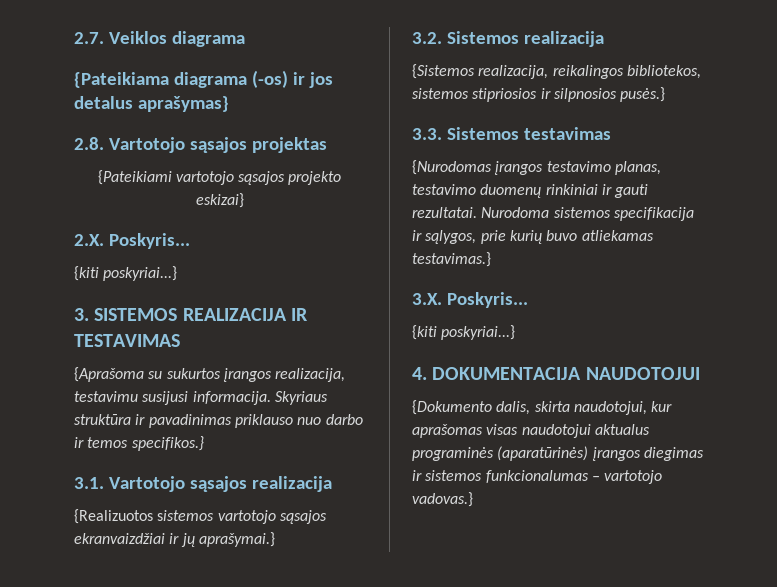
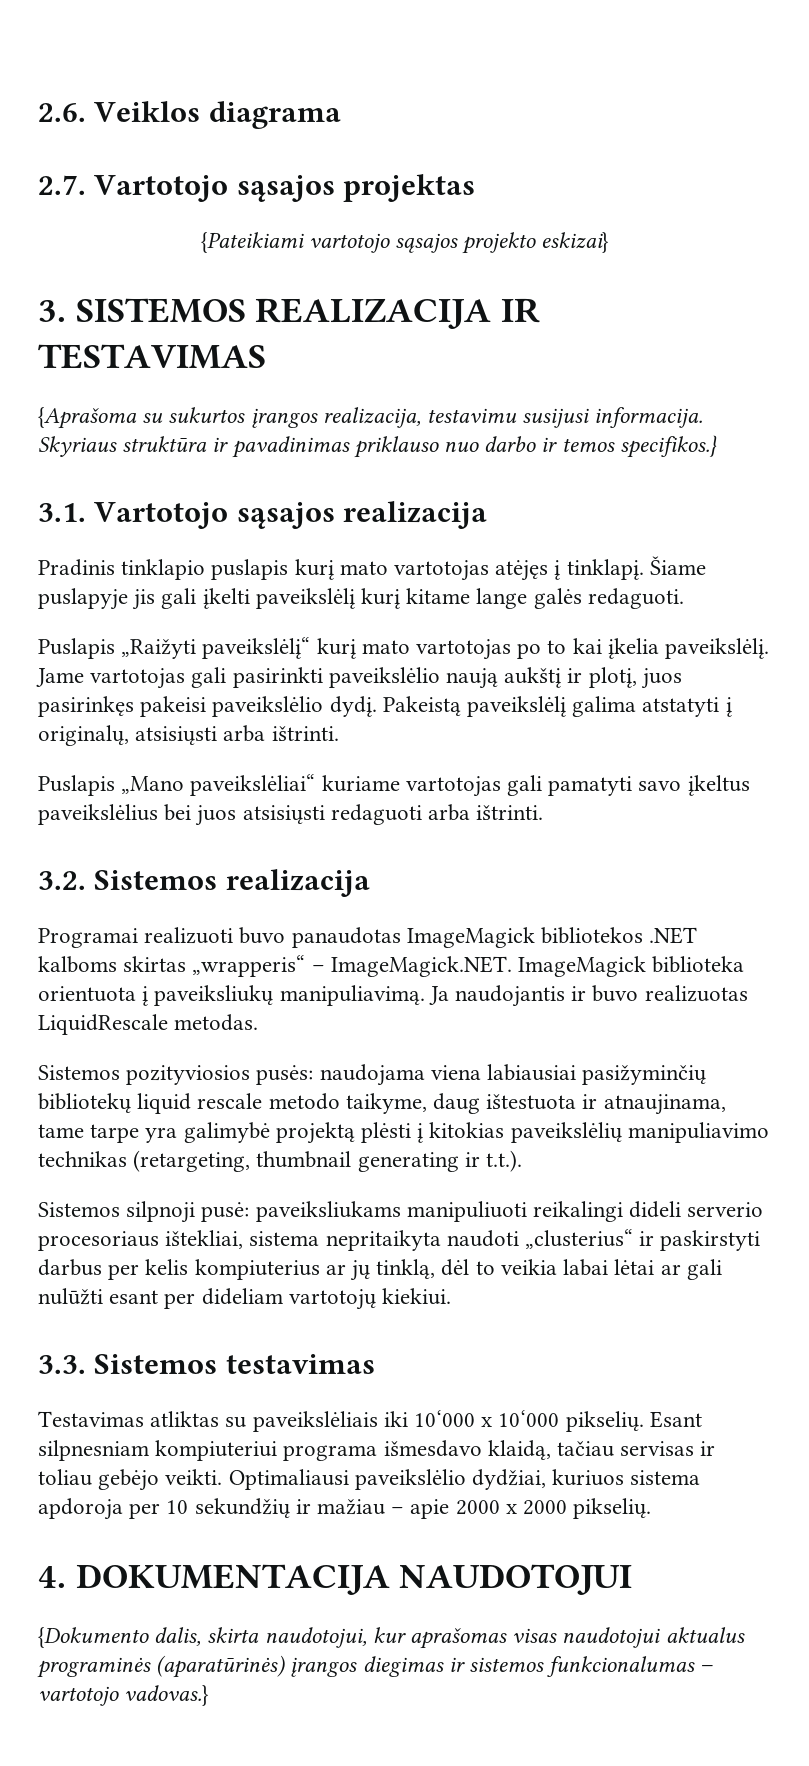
- 2.7. Veiklos diagrama
+ 2.6. Veiklos diagrama
- {Pateikiama diagrama (-os) ir jos detalus aprašymas}
- 2.8. Vartotojo sąsajos projektas
+ 2.7. Vartotojo sąsajos projektas
- 2.X. Poskyris...
- {kiti poskyriai...}
- {Realizuotos sistemos vartotojo sąsajos ekranvaizdžiai ir jų aprašymai.}
+ Pradinis tinklapio puslapis kurį mato vartotojas atėjęs į tinklapį. Šiame puslapyje jis gali įkelti paveikslėlį kurį kitame lange galės redaguoti.
+ Puslapis „Raižyti paveikslėlį“ kurį mato vartotojas po to kai įkelia paveikslėlį. Jame vartotojas gali pasirinkti paveikslėlio naują aukštį ir plotį, juos pasirinkęs pakeisi paveikslėlio dydį. Pakeistą paveikslėlį galima atstatyti į originalų, atsisiųsti arba ištrinti.
+ Puslapis „Mano paveikslėliai“ kuriame vartotojas gali pamatyti savo įkeltus paveikslėlius bei juos atsisiųsti redaguoti arba ištrinti.
  3.2. Sistemos realizacija
- {Sistemos realizacija, reikalingos bibliotekos, sistemos stipriosios ir silpnosios pusės.}
+ Programai realizuoti buvo panaudotas ImageMagick bibliotekos .NET kalboms skirtas „wrapperis“ – ImageMagick.NET. ImageMagick biblioteka orientuota į paveiksliukų manipuliavimą. Ja naudojantis ir buvo realizuotas LiquidRescale metodas.
+ Sistemos pozityviosios pusės: naudojama viena labiausiai pasižyminčių bibliotekų liquid rescale metodo taikyme, daug ištestuota ir atnaujinama, tame tarpe yra galimybė projektą plėsti į kitokias paveikslėlių manipuliavimo technikas (retargeting, thumbnail generating ir t.t.).
+ Sistemos silpnoji pusė: paveiksliukams manipuliuoti reikalingi dideli serverio procesoriaus ištekliai, sistema nepritaikyta naudoti „clusterius“ ir paskirstyti darbus per kelis kompiuterius ar jų tinklą, dėl to veikia labai lėtai ar gali nulūžti esant per dideliam vartotojų kiekiui.
  3.3. Sistemos testavimas
- {Nurodomas įrangos testavimo planas, testavimo duomenų rinkiniai ir gauti rezultatai. Nurodoma sistemos specifikacija ir sąlygos, prie kurių buvo atliekamas testavimas.}
- 3.X. Poskyris...
- {kiti poskyriai...}
+ Testavimas atliktas su paveikslėliais iki 10‘000 x 10‘000 pikselių. Esant silpnesniam kompiuteriui programa išmesdavo klaidą, tačiau servisas ir toliau gebėjo veikti. Optimaliausi paveikslėlio dydžiai, kuriuos sistema apdoroja per 10 sekundžių ir mažiau – apie 2000 x 2000 pikselių.

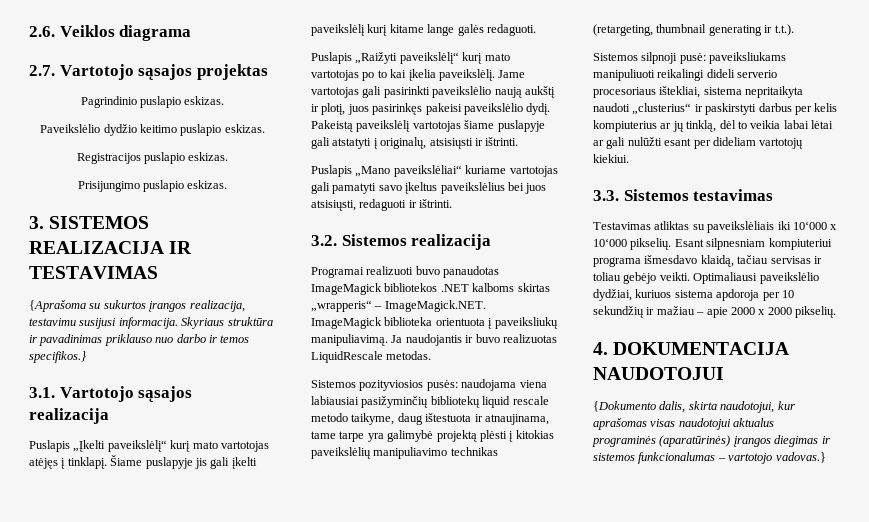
- {Pateikiami vartotojo sąsajos projekto eskizai}
+ Pagrindinio puslapio eskizas.
+ Paveikslėlio dydžio keitimo puslapio eskizas.
+ Registracijos puslapio eskizas.
+ Prisijungimo puslapio eskizas.
- Pradinis tinklapio puslapis kurį mato vartotojas atėjęs į tinklapį.
+ Puslapis „Įkelti paveikslėlį“ kurį mato vartotojas atėjęs į tinklapį.
- Pakeistą paveikslėlį galima atstatyti į originalų, atsisiųsti arba ištrinti.
+ Pakeistą paveikslėlį vartotojas šiame puslapyje gali atstatyti į originalų, atsisiųsti ir ištrinti.
- Puslapis „Mano paveikslėliai“ kuriame vartotojas gali pamatyti savo įkeltus paveikslėlius bei juos atsisiųsti redaguoti arba ištrinti.
+ Puslapis „Mano paveikslėliai“ kuriame vartotojas gali pamatyti savo įkeltus paveikslėlius bei juos atsisiųsti, redaguoti ir ištrinti.

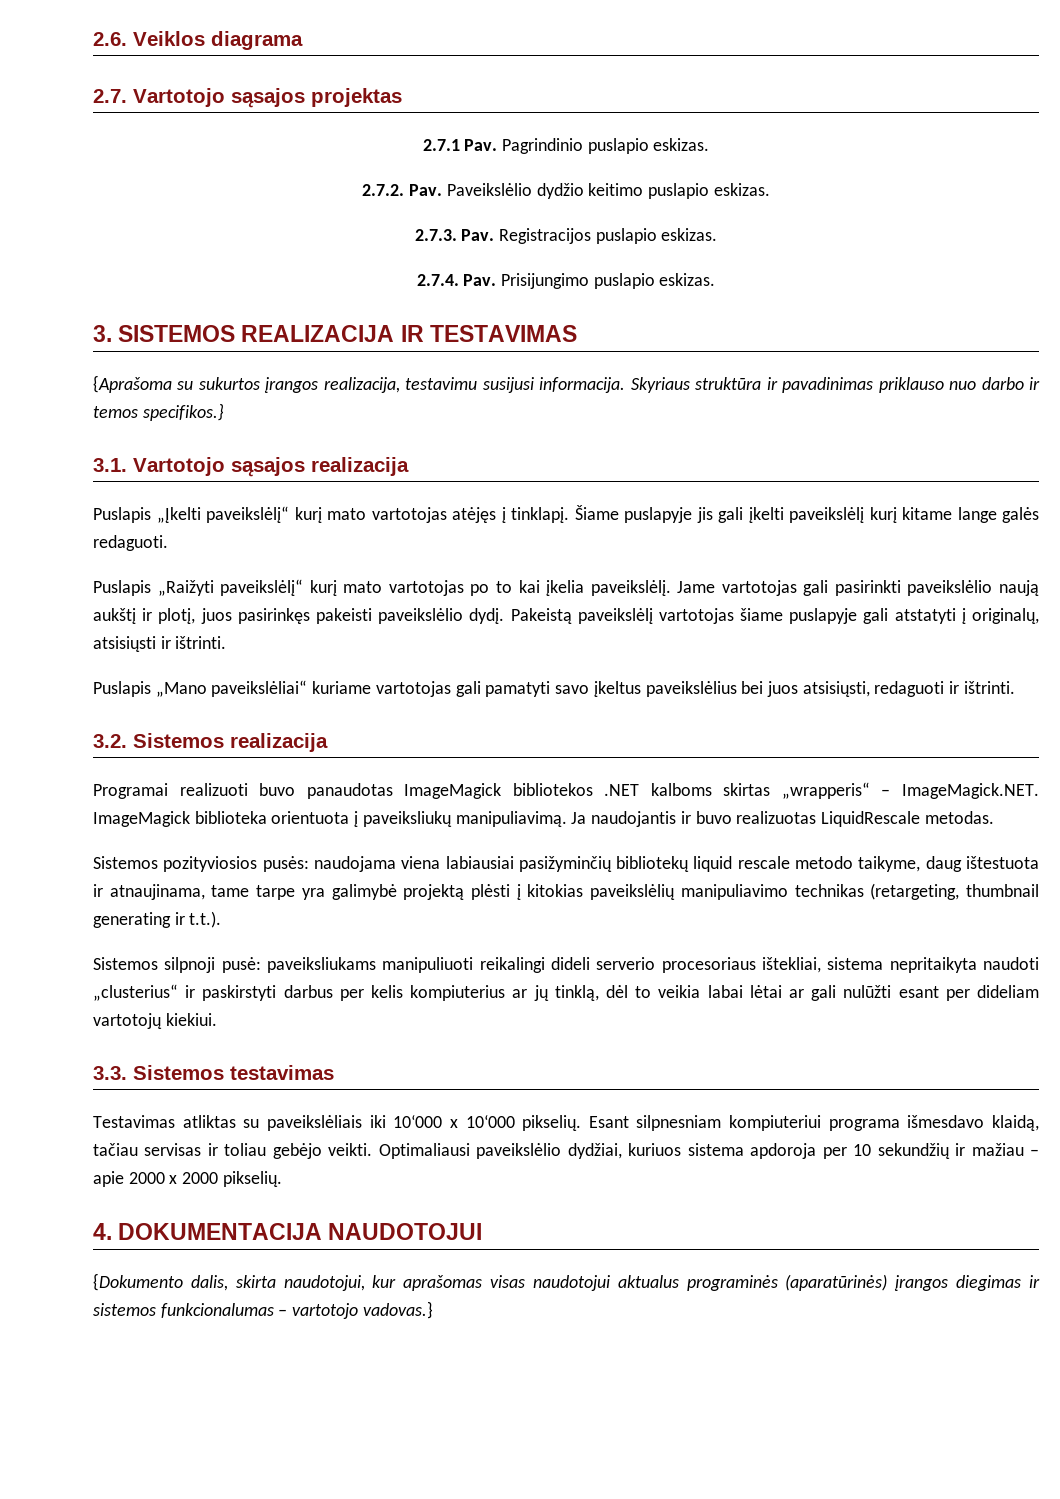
- Pagrindinio puslapio eskizas.
+ 2.7.1 Pav. Pagrindinio puslapio eskizas.
- Paveikslėlio dydžio keitimo puslapio eskizas.
+ 2.7.2. Pav. Paveikslėlio dydžio keitimo puslapio eskizas.
- Registracijos puslapio eskizas.
+ 2.7.3. Pav. Registracijos puslapio eskizas.
- Prisijungimo puslapio eskizas.
+ 2.7.4. Pav. Prisijungimo puslapio eskizas.
- Jame vartotojas gali pasirinkti paveikslėlio naują aukštį ir plotį, juos pasirinkęs pakeisi paveikslėlio dydį.
+ Jame vartotojas gali pasirinkti paveikslėlio naują aukštį ir plotį, juos pasirinkęs pakeisti paveikslėlio dydį.

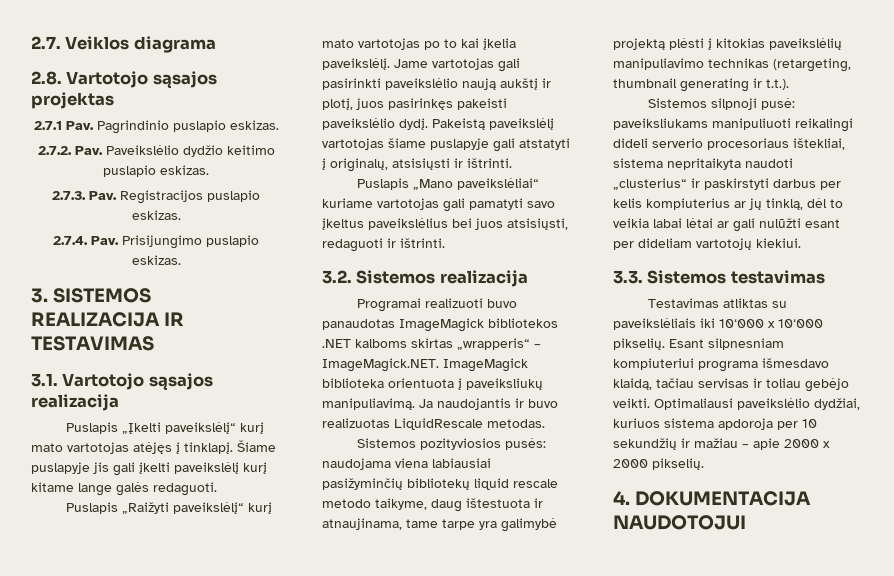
- 2.6. Veiklos diagrama
+ 2.7. Veiklos diagrama
- 2.7. Vartotojo sąsajos projektas
+ 2.8. Vartotojo sąsajos projektas
- {Aprašoma su sukurtos įrangos realizacija, testavimu susijusi informacija. Skyriaus struktūra ir pavadinimas priklauso nuo darbo ir temos specifikos.}
- {Dokumento dalis, skirta naudotojui, kur aprašomas visas naudotojui aktualus programinės (aparatūrinės) įrangos diegimas ir sistemos funkcionalumas – vartotojo vadovas.}

